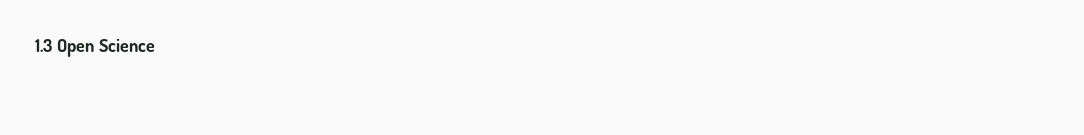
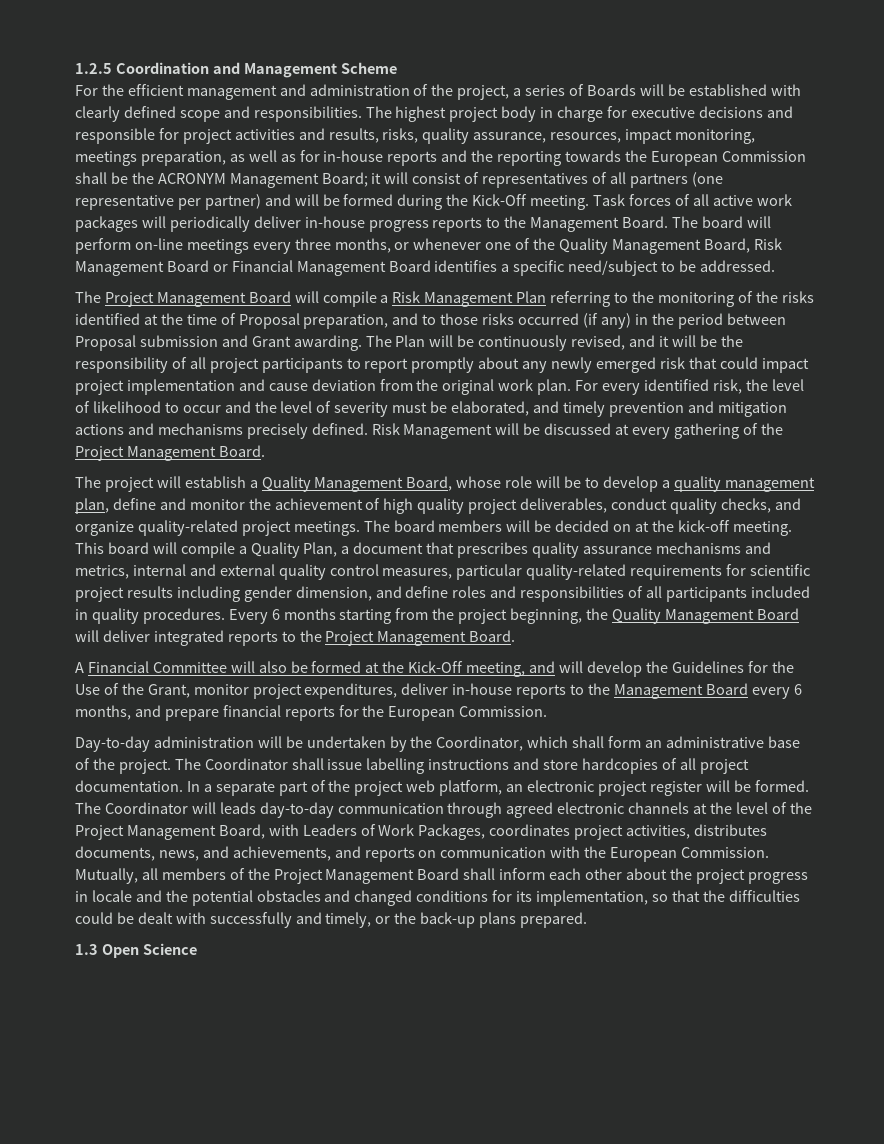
+ 1.2.5 Coordination and Management Scheme
+ For the efficient management and administration of the project, a series of Boards will be established with clearly defined scope and responsibilities. The highest project body in charge for executive decisions and responsible for project activities and results, risks, quality assurance, resources, impact monitoring, meetings preparation, as well as for in-house reports and the reporting towards the European Commission shall be the ACRONYM Management Board; it will consist of representatives of all partners (one representative per partner) and will be formed during the Kick-Off meeting. Task forces of all active work packages will periodically deliver in-house progress reports to the Management Board. The board will perform on-line meetings every three months, or whenever one of the Quality Management Board, Risk Management Board or Financial Management Board identifies a specific need/subject to be addressed.
+ The Project Management Board will compile a Risk Management Plan referring to the monitoring of the risks identified at the time of Proposal preparation, and to those risks occurred (if any) in the period between Proposal submission and Grant awarding. The Plan will be continuously revised, and it will be the responsibility of all project participants to report promptly about any newly emerged risk that could impact project implementation and cause deviation from the original work plan. For every identified risk, the level of likelihood to occur and the level of severity must be elaborated, and timely prevention and mitigation actions and mechanisms precisely defined. Risk Management will be discussed at every gathering of the Project Management Board.
+ The project will establish a Quality Management Board, whose role will be to develop a quality management plan, define and monitor the achievement of high quality project deliverables, conduct quality checks, and organize quality-related project meetings. The board members will be decided on at the kick-off meeting. This board will compile a Quality Plan, a document that prescribes quality assurance mechanisms and metrics, internal and external quality control measures, particular quality-related requirements for scientific project results including gender dimension, and define roles and responsibilities of all participants included in quality procedures. Every 6 months starting from the project beginning, the Quality Management Board will deliver integrated reports to the Project Management Board.
+ A Financial Committee will also be formed at the Kick-Off meeting, and will develop the Guidelines for the Use of the Grant, monitor project expenditures, deliver in-house reports to the Management Board every 6 months, and prepare financial reports for the European Commission.
+ Day-to-day administration will be undertaken by the Coordinator, which shall form an administrative base of the project. The Coordinator shall issue labelling instructions and store hardcopies of all project documentation. In a separate part of the project web platform, an electronic project register will be formed. The Coordinator will leads day-to-day communication through agreed electronic channels at the level of the Project Management Board, with Leaders of Work Packages, coordinates project activities, distributes documents, news, and achievements, and reports on communication with the European Commission. Mutually, all members of the Project Management Board shall inform each other about the project progress in locale and the potential obstacles and changed conditions for its implementation, so that the difficulties could be dealt with successfully and timely, or the back-up plans prepared.

